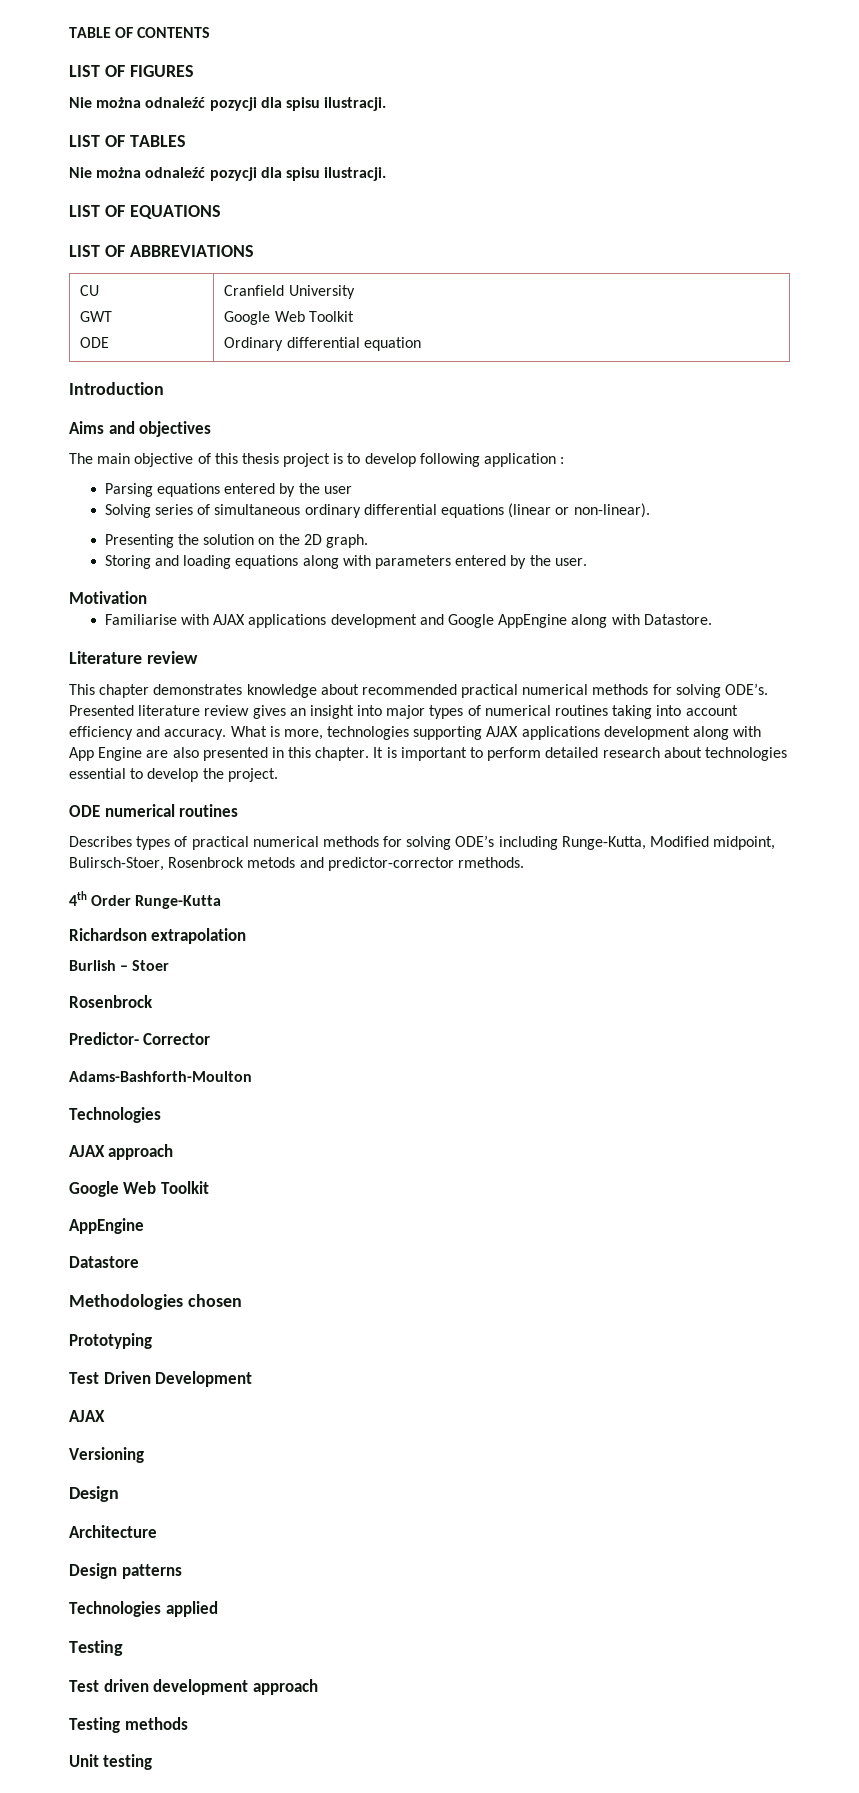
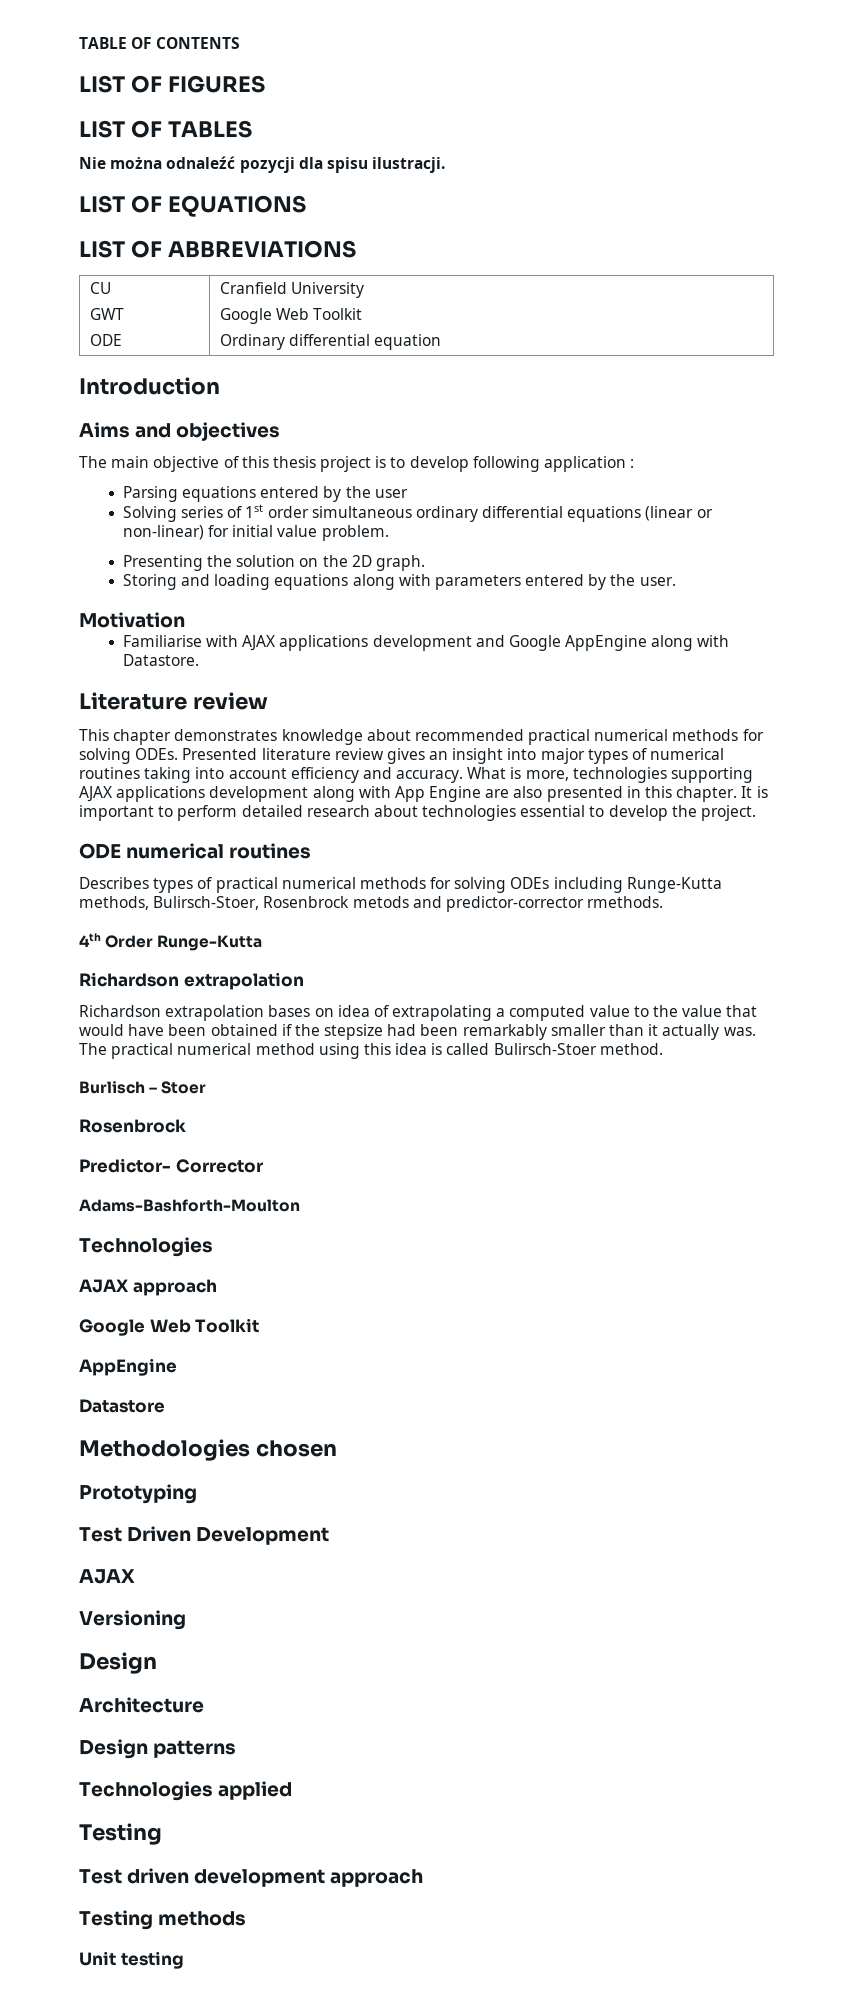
  LIST OF FIGURES
- Nie można odnaleźć pozycji dla spisu ilustracji.
- Solving series of simultaneous ordinary differential equations (linear or non-linear).
+ Solving series of 1st order simultaneous ordinary differential equations (linear or non-linear) for initial value problem.
- This chapter demonstrates knowledge about recommended practical numerical methods for solving ODE’s.
+ This chapter demonstrates knowledge about recommended practical numerical methods for solving ODEs.
- Describes types of practical numerical methods for solving ODE’s including Runge-Kutta, Modified midpoint, Bulirsch-Stoer, Rosenbrock metods and predictor-corrector rmethods.
+ Describes types of practical numerical methods for solving ODEs including Runge-Kutta methods, Bulirsch-Stoer, Rosenbrock metods and predictor-corrector rmethods.
- Burlish – Stoer
+ Richardson extrapolation bases on idea of extrapolating a computed value to the value that would have been obtained if the stepsize had been remarkably smaller than it actually was. The practical numerical method using this idea is called Bulirsch-Stoer method.
+ Burlisch – Stoer

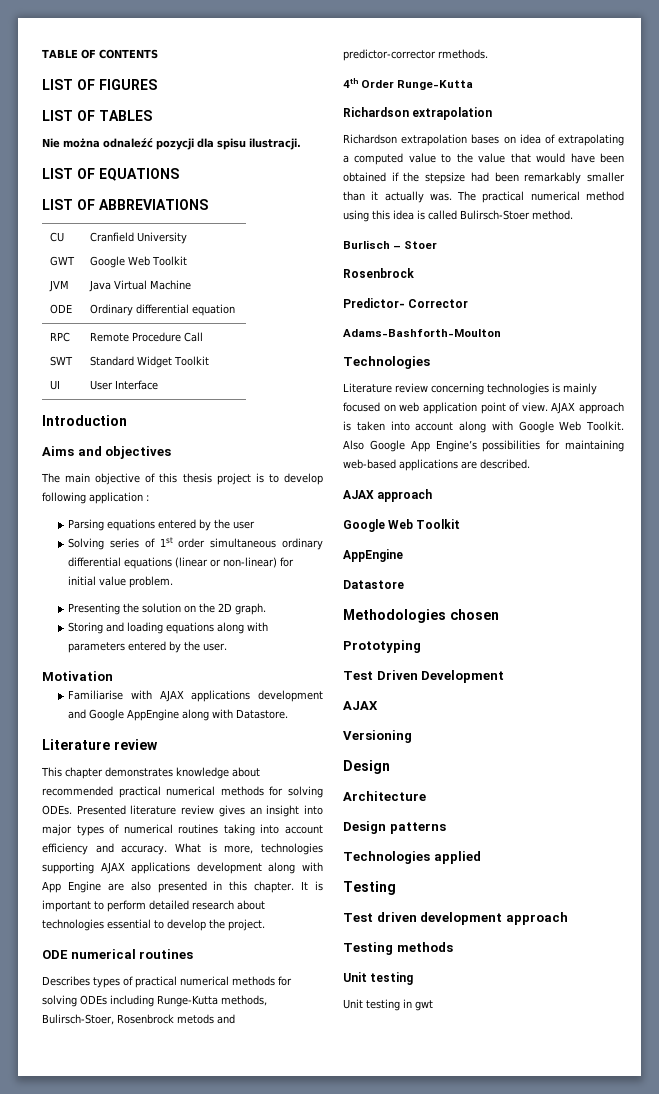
  CU
  GWT
+ JVM
  ODE | Cranfield University
  Google Web Toolkit
+ Java Virtual Machine
+ RPC
+ SWT
+ UI | Remote Procedure Call
+ Standard Widget Toolkit
+ User Interface
+ Literature review concerning technologies is mainly focused on web application point of view. AJAX approach is taken into account along with Google Web Toolkit. Also Google App Engine’s possibilities for maintaining web-based applications are described.
+ Unit testing in gwt

